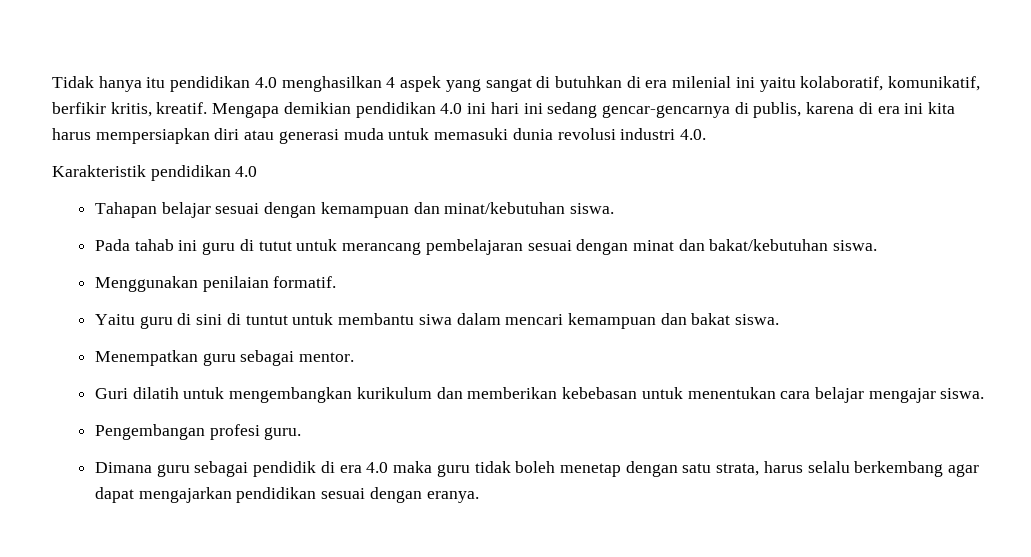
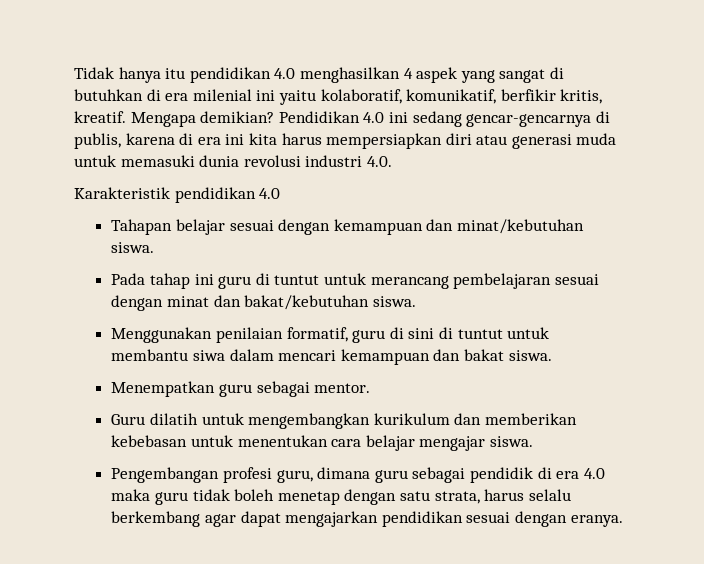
- Mengapa demikian pendidikan 4.0 ini hari ini sedang gencar-gencarnya di publis, karena di era ini kita harus mempersiapkan diri atau generasi muda untuk memasuki dunia revolusi industri 4.0.
+ Mengapa demikian? Pendidikan 4.0 ini sedang gencar-gencarnya di publis, karena di era ini kita harus mempersiapkan diri atau generasi muda untuk memasuki dunia revolusi industri 4.0.
- Pada tahab ini guru di tutut untuk merancang pembelajaran sesuai dengan minat dan bakat/kebutuhan siswa.
+ Pada tahap ini guru di tuntut untuk merancang pembelajaran sesuai dengan minat dan bakat/kebutuhan siswa.
- Menggunakan penilaian formatif.
- Yaitu guru di sini di tuntut untuk membantu siwa dalam mencari kemampuan dan bakat siswa.
+ Menggunakan penilaian formatif, guru di sini di tuntut untuk membantu siwa dalam mencari kemampuan dan bakat siswa.
- Guri dilatih untuk mengembangkan kurikulum dan memberikan kebebasan untuk menentukan cara belajar mengajar siswa.
+ Guru dilatih untuk mengembangkan kurikulum dan memberikan kebebasan untuk menentukan cara belajar mengajar siswa.
- Pengembangan profesi guru.
- Dimana guru sebagai pendidik di era 4.0 maka guru tidak boleh menetap dengan satu strata, harus selalu berkembang agar dapat mengajarkan pendidikan sesuai dengan eranya.
+ Pengembangan profesi guru, dimana guru sebagai pendidik di era 4.0 maka guru tidak boleh menetap dengan satu strata, harus selalu berkembang agar dapat mengajarkan pendidikan sesuai dengan eranya.

